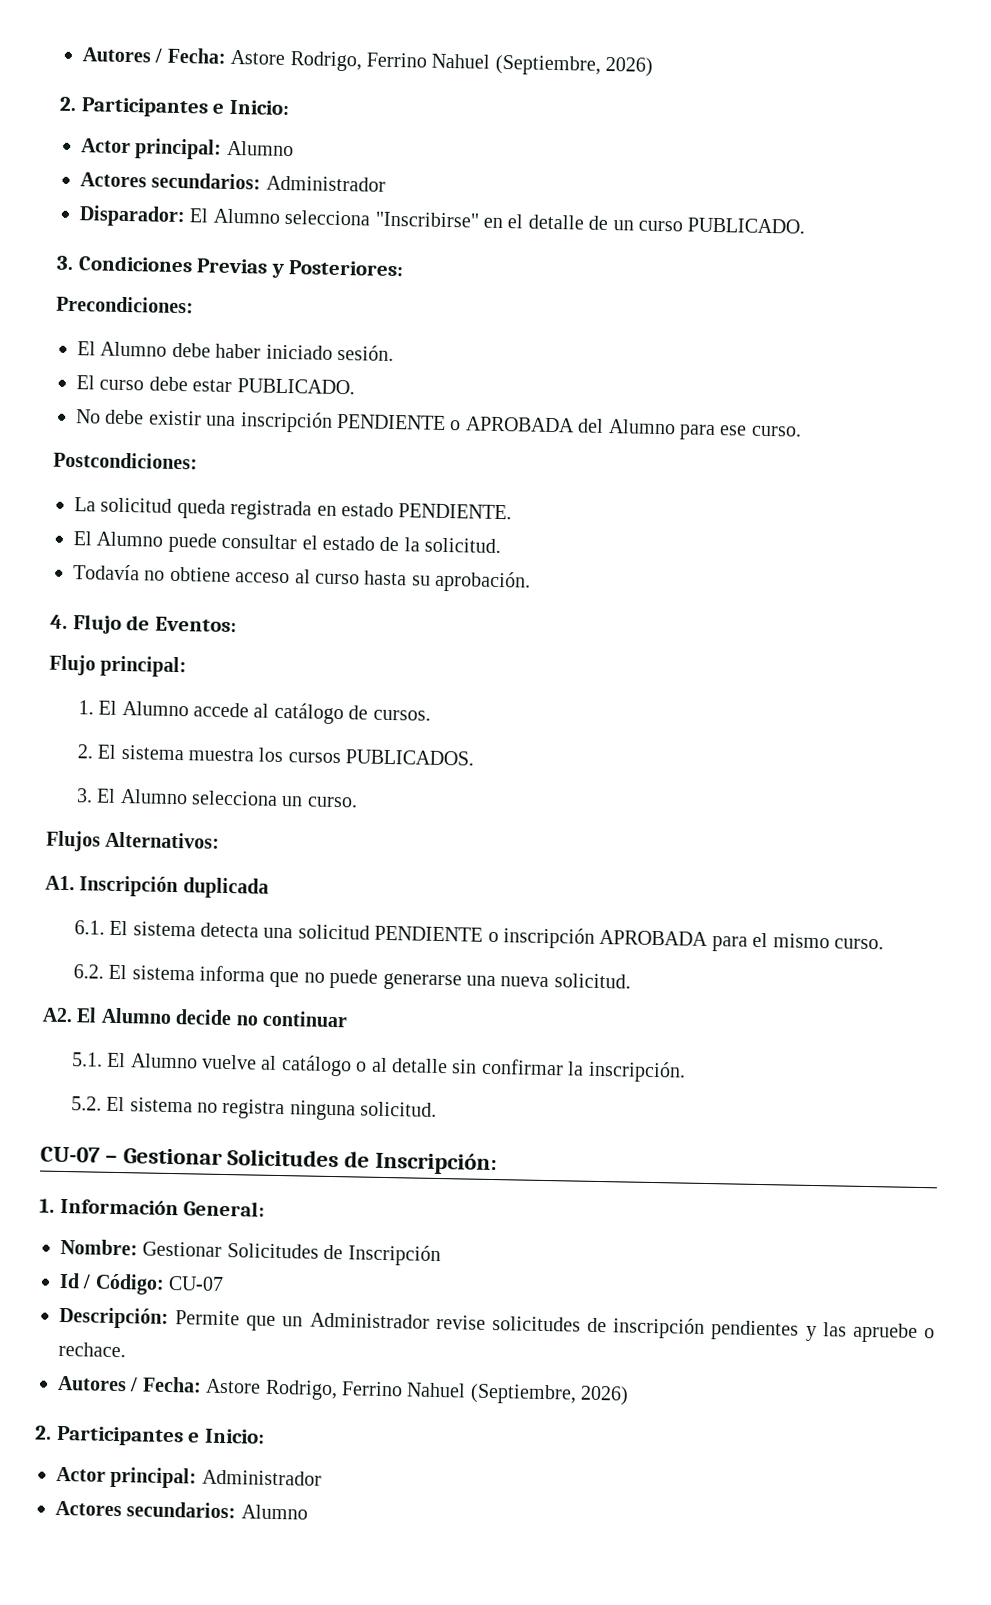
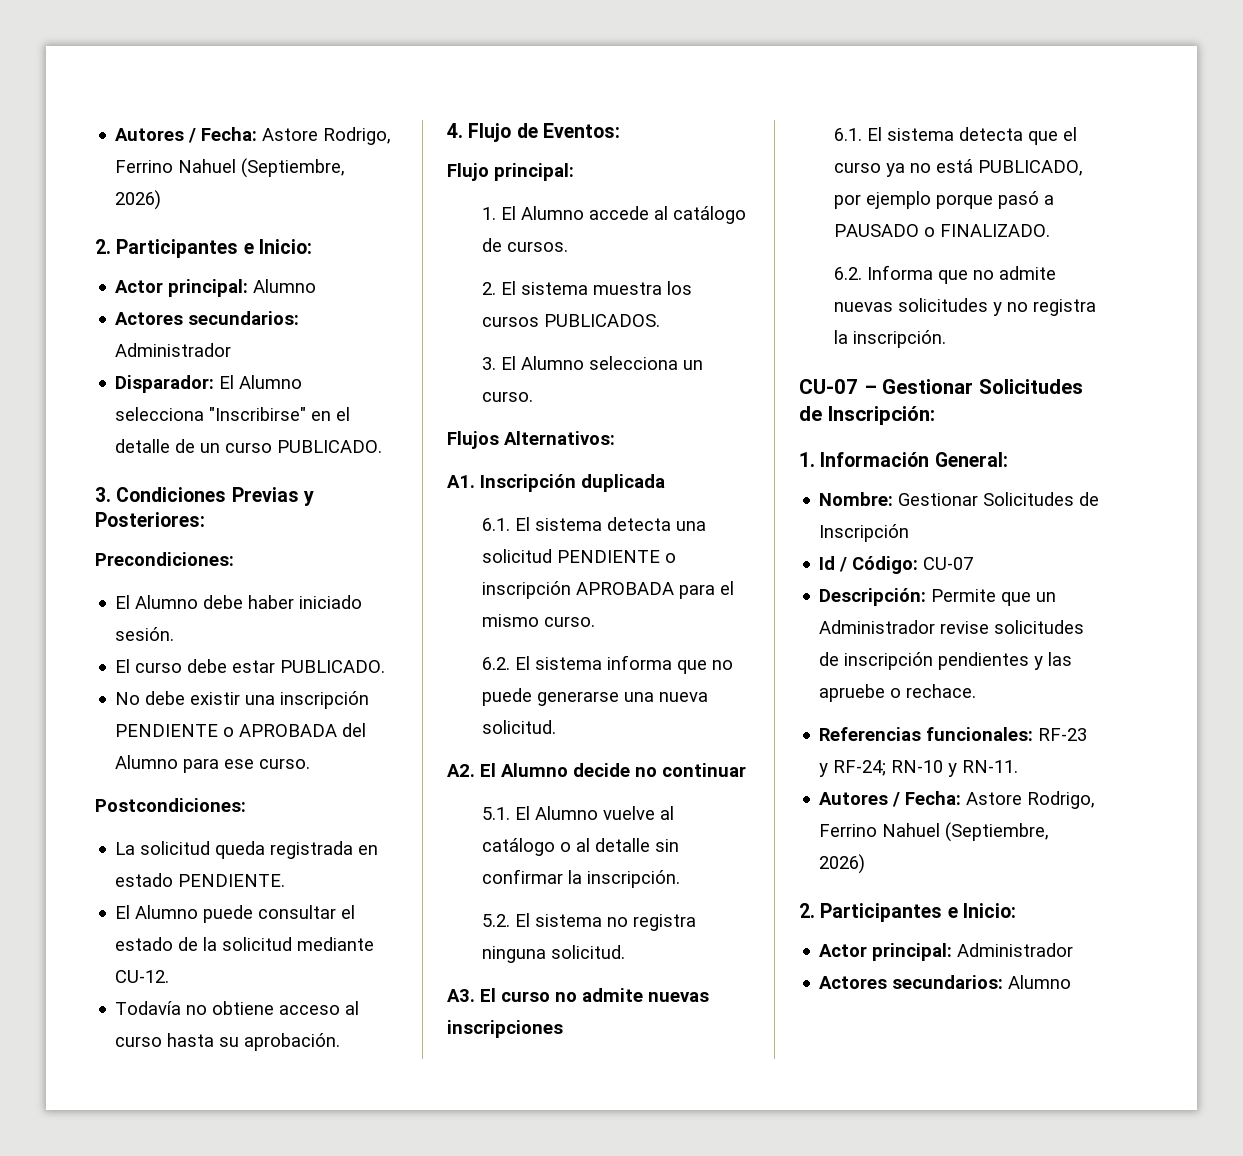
- El Alumno puede consultar el estado de la solicitud.
+ El Alumno puede consultar el estado de la solicitud mediante CU-12.
+ A3. El curso no admite nuevas inscripciones
+ 6.1. El sistema detecta que el curso ya no está PUBLICADO, por ejemplo porque pasó a PAUSADO o FINALIZADO.
+ 6.2. Informa que no admite nuevas solicitudes y no registra la inscripción.
+ Referencias funcionales: RF-23 y RF-24; RN-10 y RN-11.

